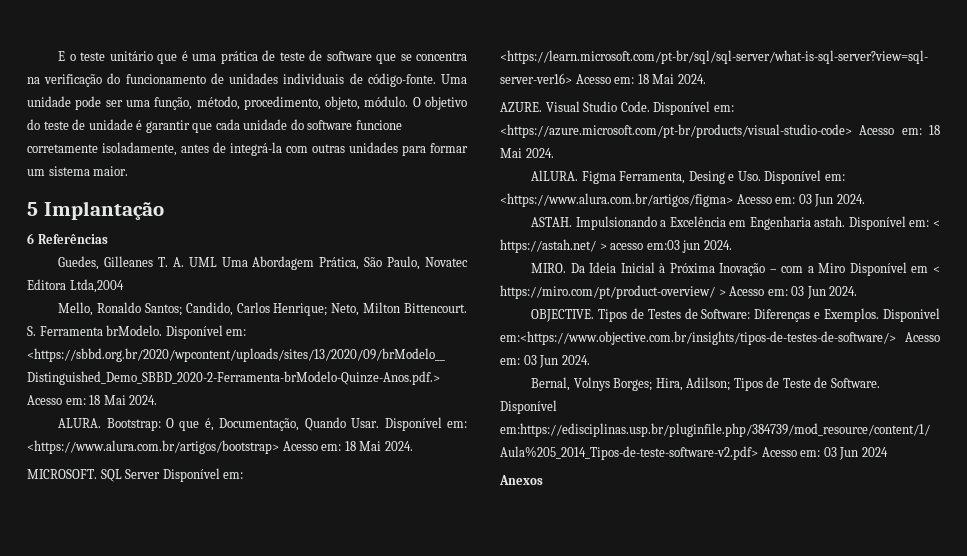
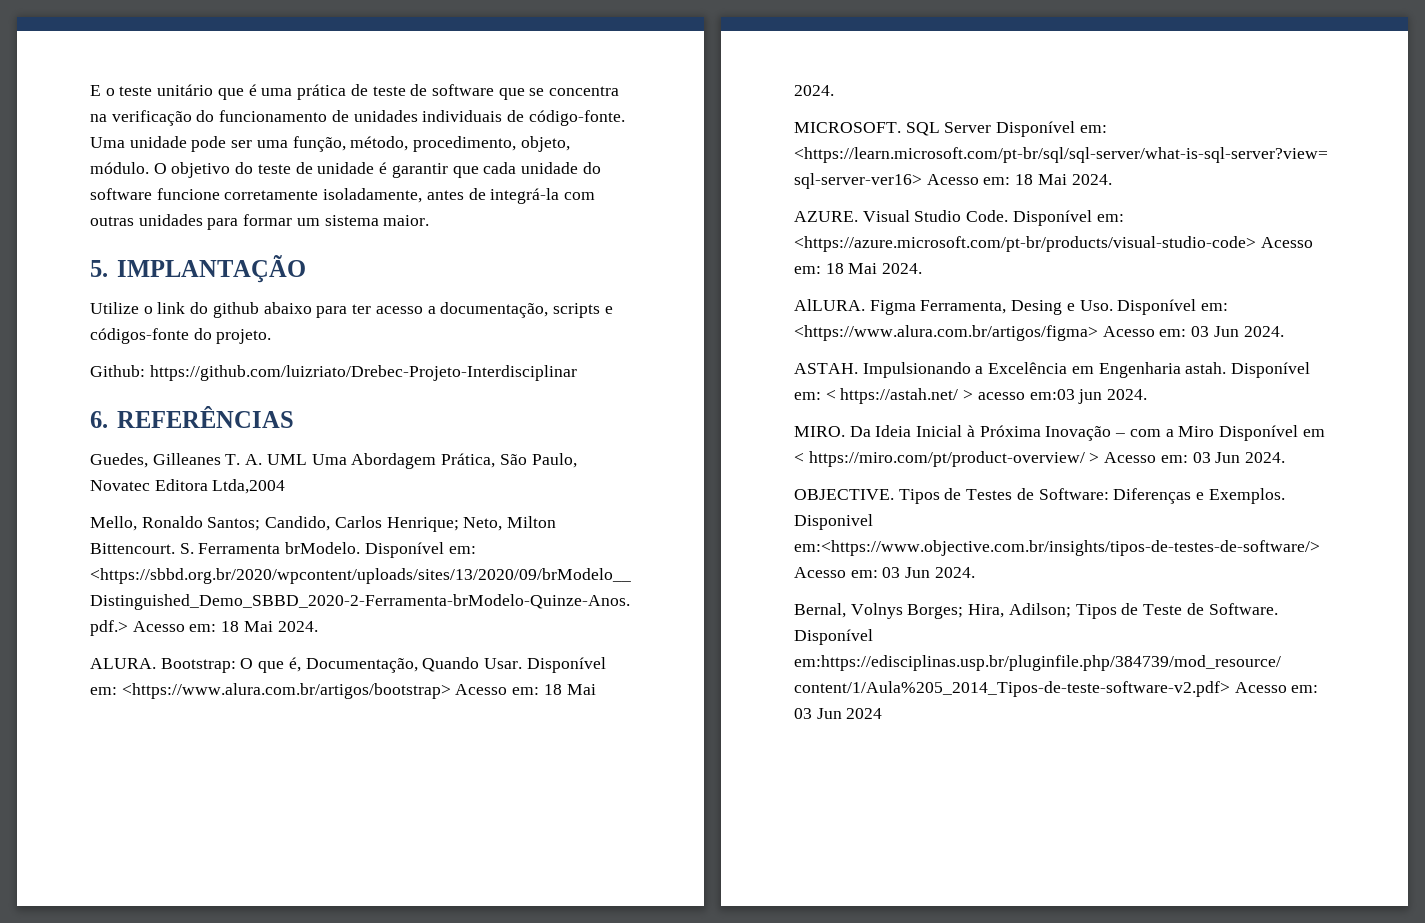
- 5 Implantação
- 6 Referências
+ 5. IMPLANTAÇÃO
+ Utilize o link do github abaixo para ter acesso a documentação, scripts e códigos-fonte do projeto.
+ Github: https://github.com/luizriato/Drebec-Projeto-Interdisciplinar
+ 6. REFERÊNCIAS
- Anexos

